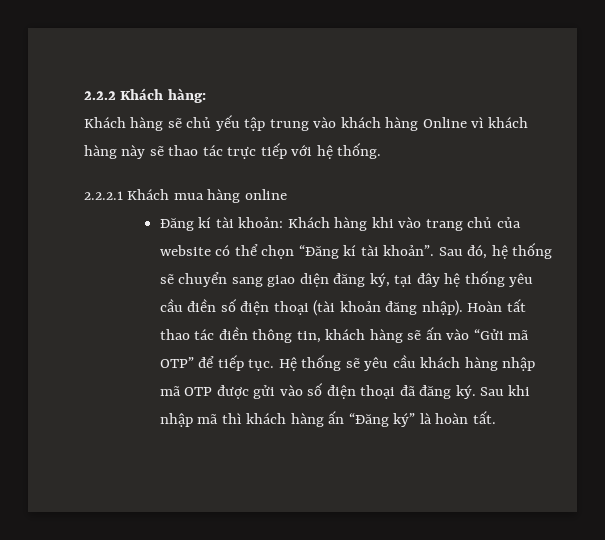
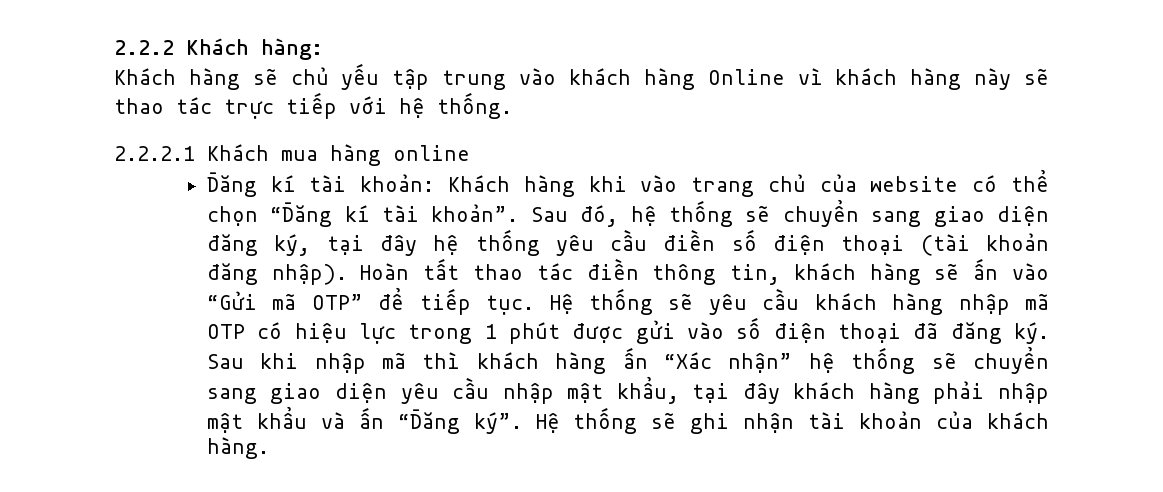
- Hệ thống sẽ yêu cầu khách hàng nhập mã OTP được gửi vào số điện thoại đã đăng ký.
+ Hệ thống sẽ yêu cầu khách hàng nhập mã OTP có hiệu lực trong 1 phút được gửi vào số điện thoại đã đăng ký.
- Sau khi nhập mã thì khách hàng ấn “Đăng ký” là hoàn tất.
+ Sau khi nhập mã thì khách hàng ấn “Xác nhận” hệ thống sẽ chuyển sang giao diện yêu cầu nhập mật khẩu, tại đây khách hàng phải nhập mật khẩu và ấn “Đăng ký”. Hệ thống sẽ ghi nhận tài khoản của khách hàng.

